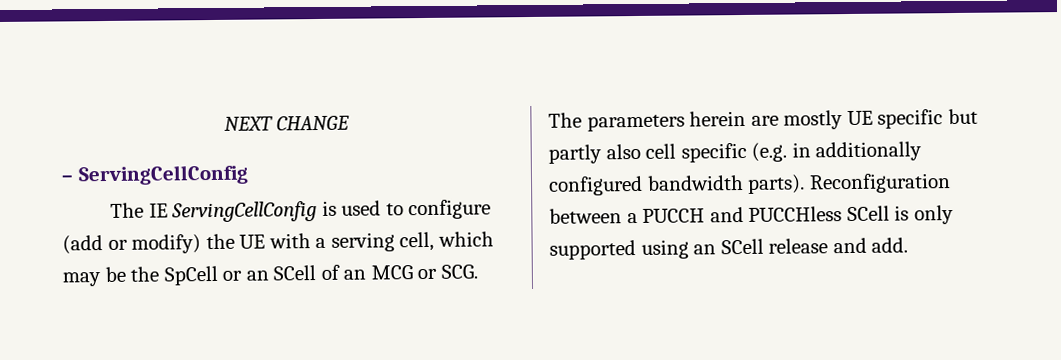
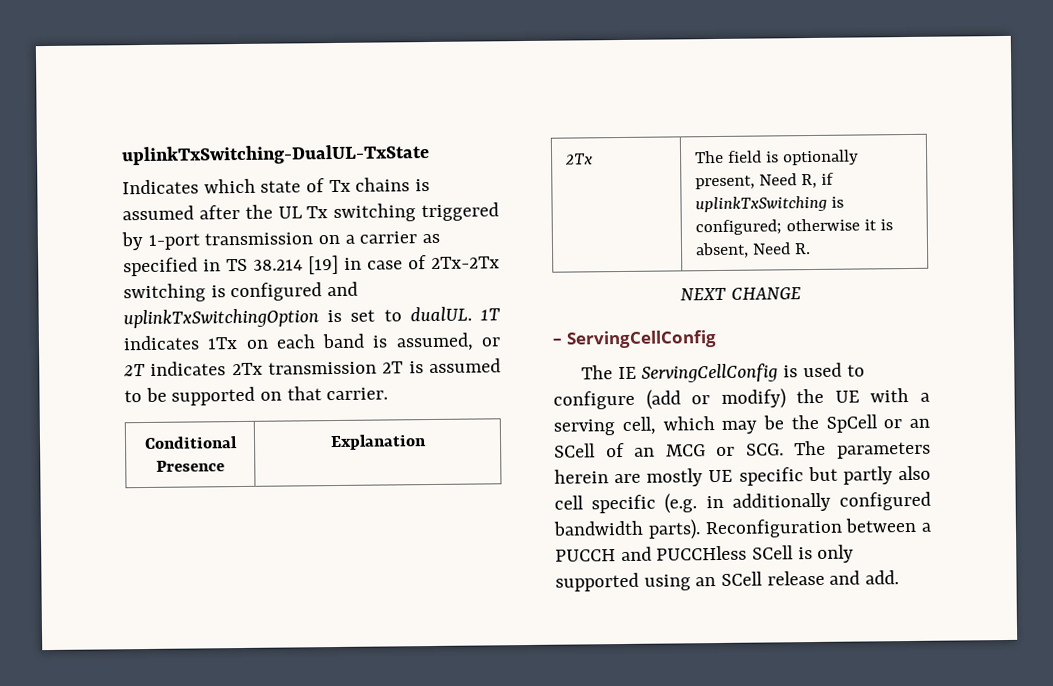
+ uplinkTxSwitching-DualUL-TxState
+ Indicates which state of Tx chains is assumed after the UL Tx switching triggered by 1-port transmission on a carrier as specified in TS 38.214 [19] in case of 2Tx-2Tx switching is configured and uplinkTxSwitchingOption is set to dualUL. 1T indicates 1Tx on each band is assumed, or 2T indicates 2Tx transmission 2T is assumed to be supported on that carrier.
+ Conditional Presence | Explanation
+ 2Tx | The field is optionally present, Need R, if uplinkTxSwitching is configured; otherwise it is absent, Need R.

